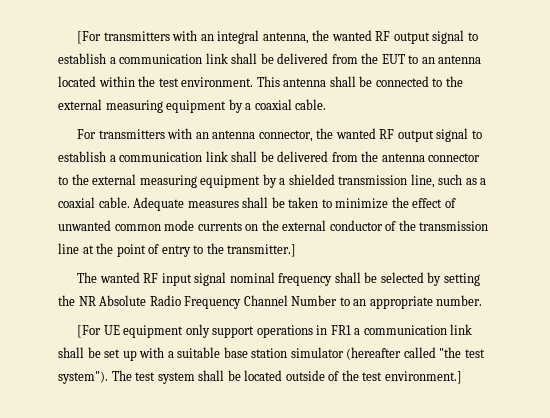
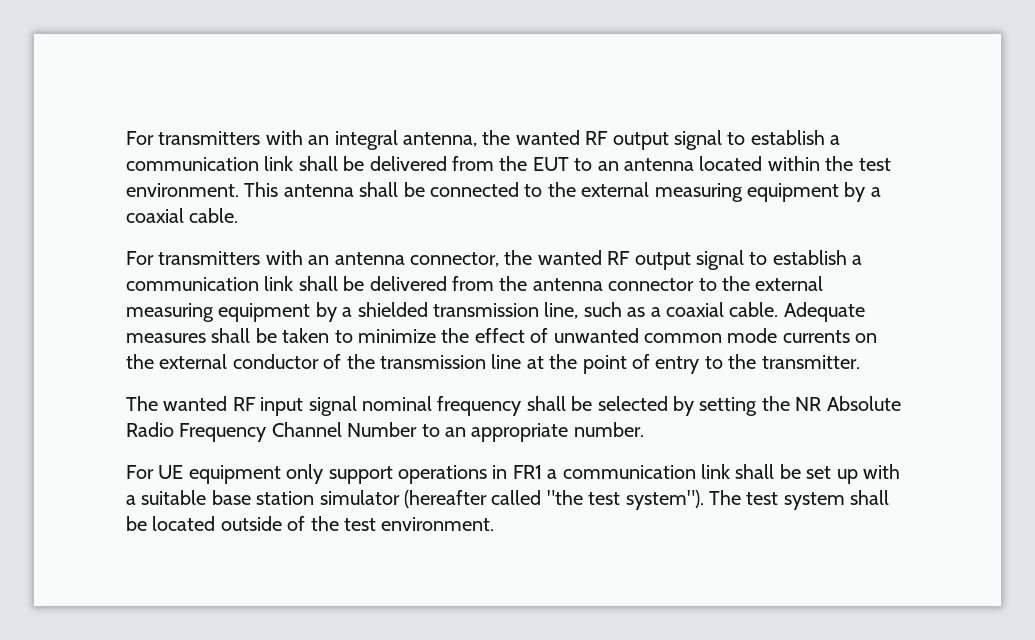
- [For transmitters with an integral antenna, the wanted RF output signal to establish a communication link shall be delivered from the EUT to an antenna located within the test environment.
+ For transmitters with an integral antenna, the wanted RF output signal to establish a communication link shall be delivered from the EUT to an antenna located within the test environment.
- Adequate measures shall be taken to minimize the effect of unwanted common mode currents on the external conductor of the transmission line at the point of entry to the transmitter.]
+ Adequate measures shall be taken to minimize the effect of unwanted common mode currents on the external conductor of the transmission line at the point of entry to the transmitter.
- [For UE equipment only support operations in FR1 a communication link shall be set up with a suitable base station simulator (hereafter called "the test system").
+ For UE equipment only support operations in FR1 a communication link shall be set up with a suitable base station simulator (hereafter called "the test system").
- The test system shall be located outside of the test environment.]
+ The test system shall be located outside of the test environment.

